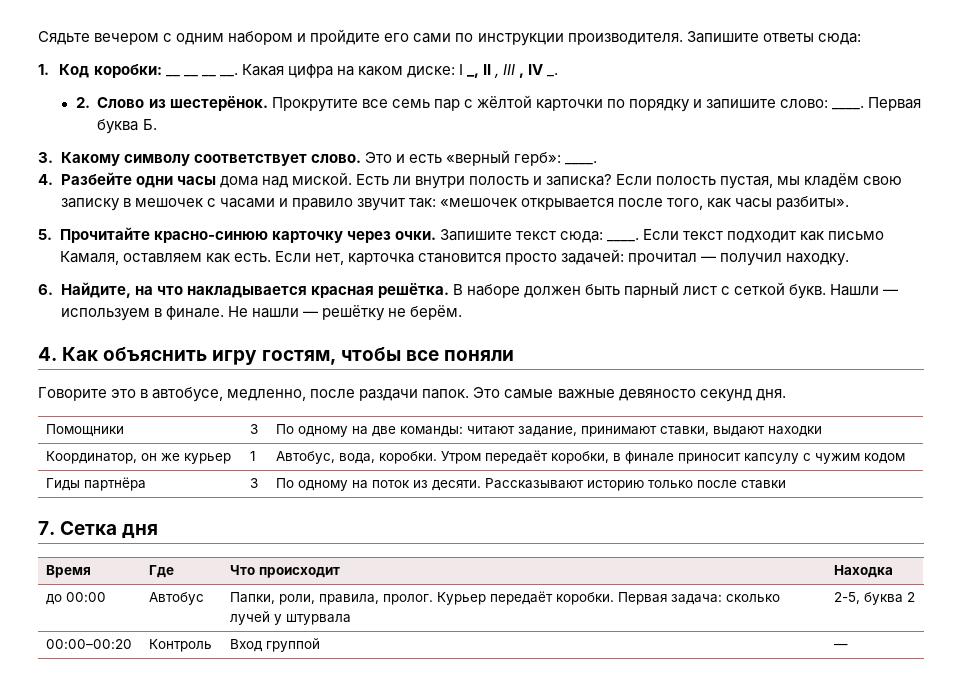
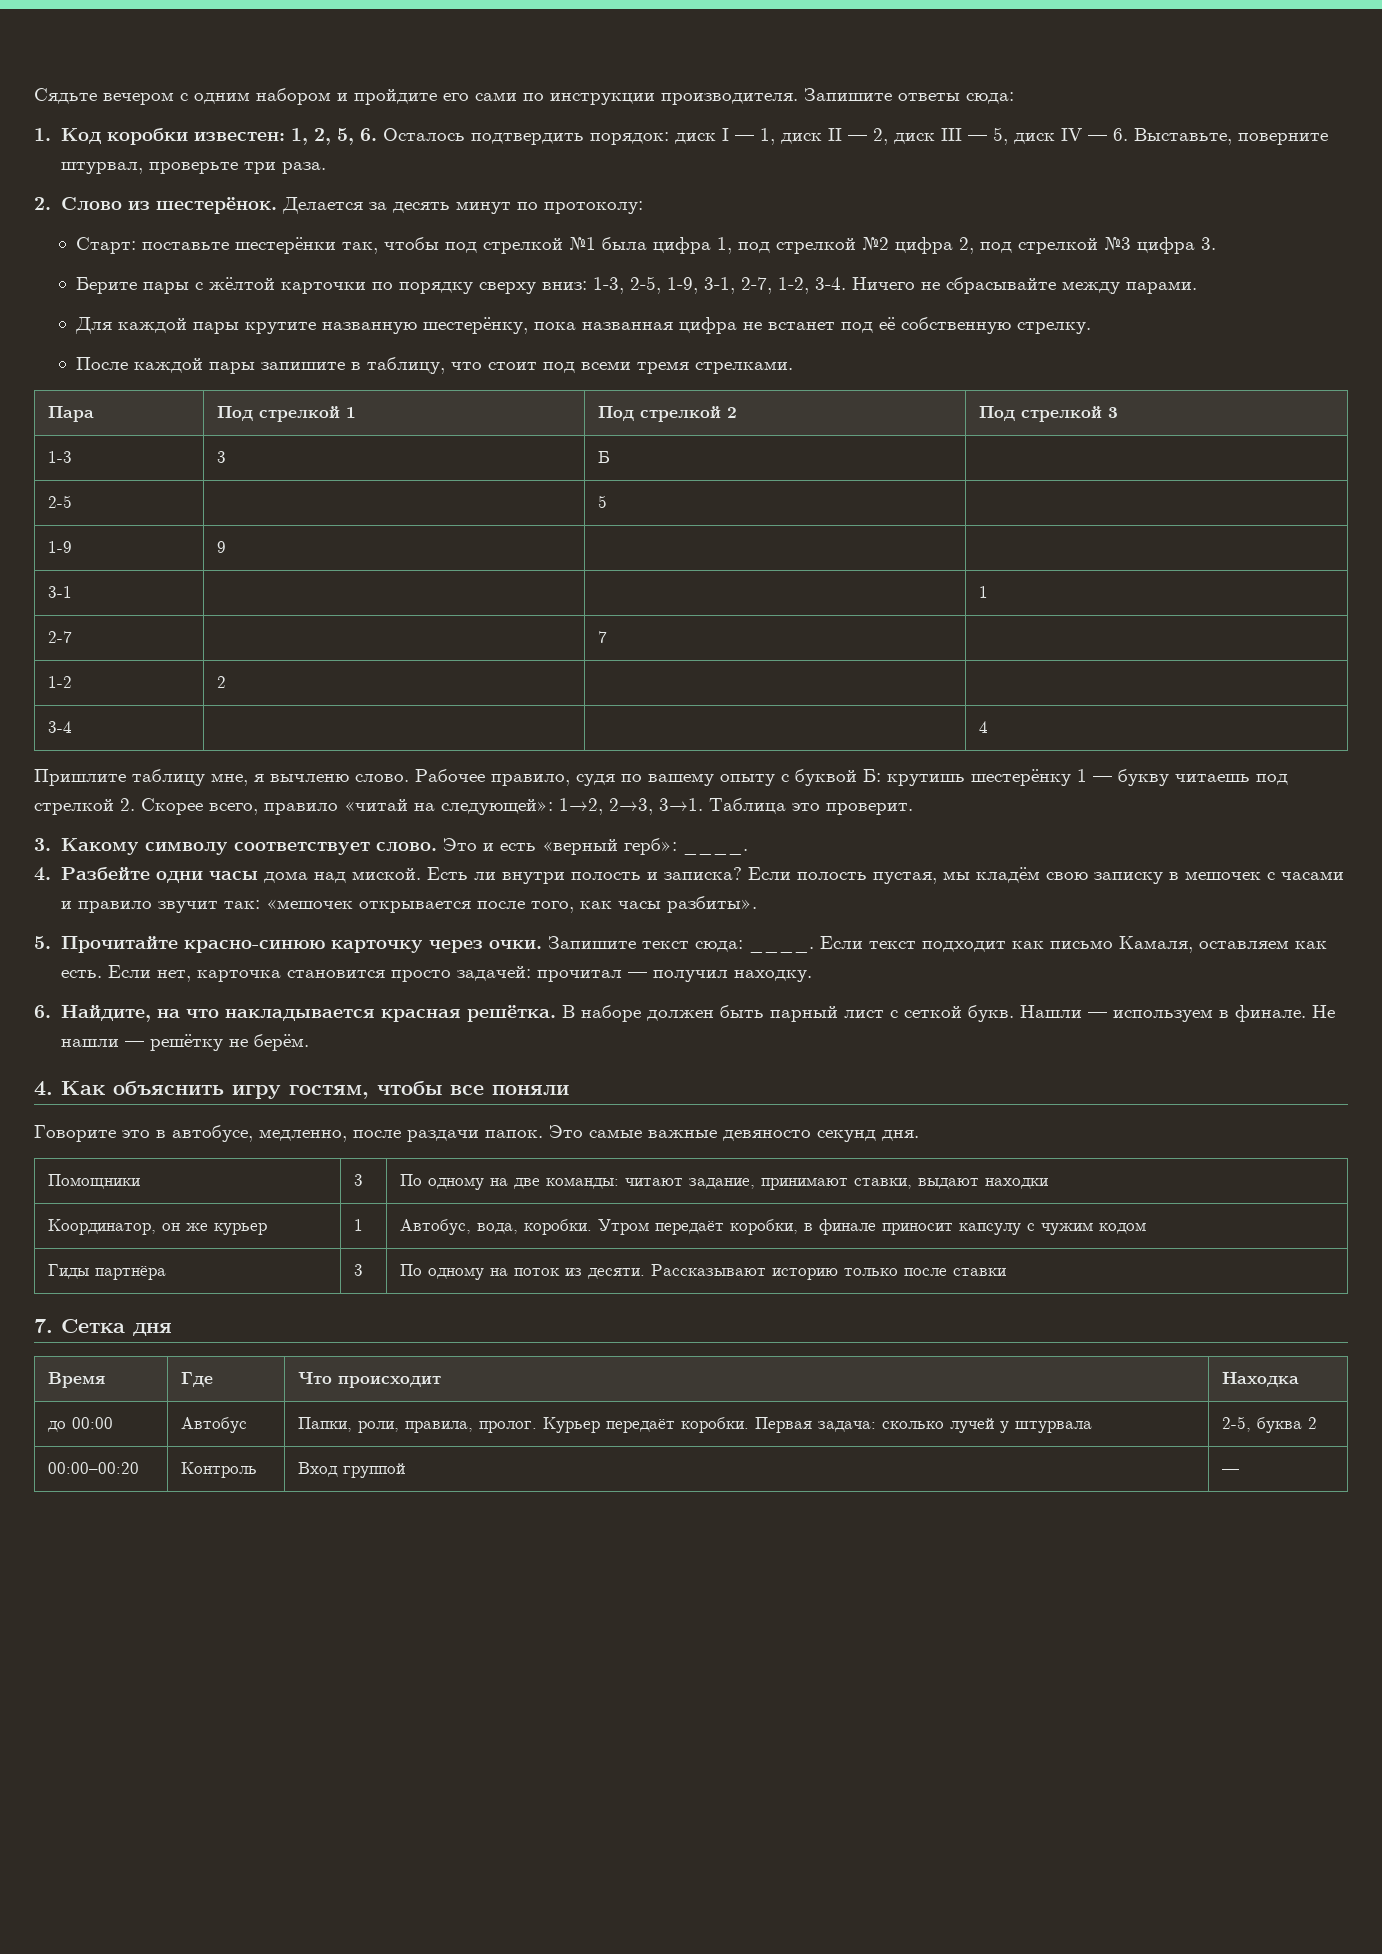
- 1. Код коробки: __ __ __ __. Какая цифра на каком диске: I _, II , III , IV _.
- 2. Слово из шестерёнок. Прокрутите все семь пар с жёлтой карточки по порядку и запишите слово: ____. Первая буква Б.
+ 1. Код коробки известен: 1, 2, 5, 6. Осталось подтвердить порядок: диск I — 1, диск II — 2, диск III — 5, диск IV — 6. Выставьте, поверните штурвал, проверьте три раза.
+ 2. Слово из шестерёнок. Делается за десять минут по протоколу:
+ Старт: поставьте шестерёнки так, чтобы под стрелкой №1 была цифра 1, под стрелкой №2 цифра 2, под стрелкой №3 цифра 3.
+ Берите пары с жёлтой карточки по порядку сверху вниз: 1-3, 2-5, 1-9, 3-1, 2-7, 1-2, 3-4. Ничего не сбрасывайте между парами.
+ Для каждой пары крутите названную шестерёнку, пока названная цифра не встанет под её собственную стрелку.
+ После каждой пары запишите в таблицу, что стоит под всеми тремя стрелками.
+ Пара | Под стрелкой 1 | Под стрелкой 2 | Под стрелкой 3
+ 1-3 | 3 | Б |
+ 2-5 | | 5 |
+ 1-9 | 9 | |
+ 3-1 | | | 1
+ 2-7 | | 7 |
+ 1-2 | 2 | |
+ 3-4 | | | 4
+ Пришлите таблицу мне, я вычленю слово. Рабочее правило, судя по вашему опыту с буквой Б: крутишь шестерёнку 1 — букву читаешь под стрелкой 2. Скорее всего, правило «читай на следующей»: 1→2, 2→3, 3→1. Таблица это проверит.

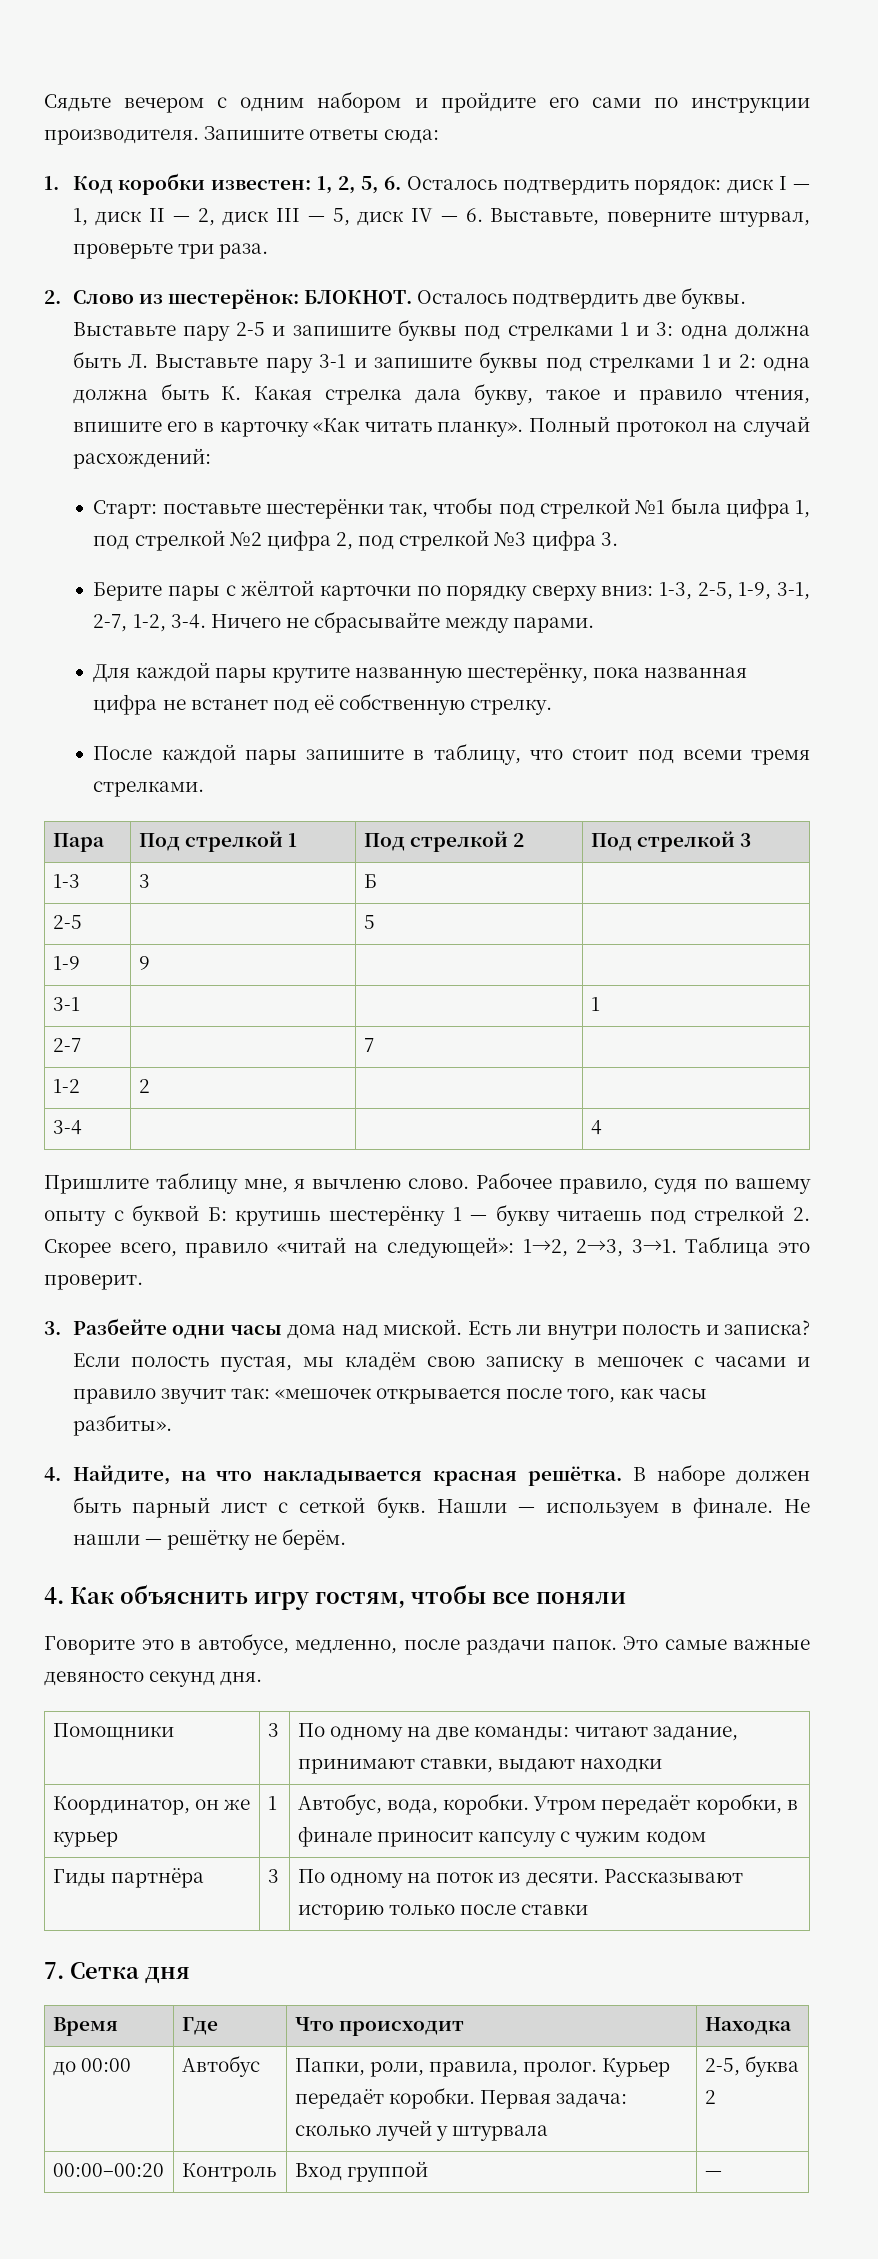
- 2. Слово из шестерёнок. Делается за десять минут по протоколу:
+ 2. Слово из шестерёнок: БЛОКНОТ. Осталось подтвердить две буквы. Выставьте пару 2-5 и запишите буквы под стрелками 1 и 3: одна должна быть Л. Выставьте пару 3-1 и запишите буквы под стрелками 1 и 2: одна должна быть К. Какая стрелка дала букву, такое и правило чтения, впишите его в карточку «Как читать планку». Полный протокол на случай расхождений:
- 3. Какому символу соответствует слово. Это и есть «верный герб»: ____.
- 4. Разбейте одни часы дома над миской.
+ 3. Разбейте одни часы дома над миской.
- 5. Прочитайте красно-синюю карточку через очки. Запишите текст сюда: ____. Если текст подходит как письмо Камаля, оставляем как есть. Если нет, карточка становится просто задачей: прочитал — получил находку.
- 6. Найдите, на что накладывается красная решётка.
+ 4. Найдите, на что накладывается красная решётка.

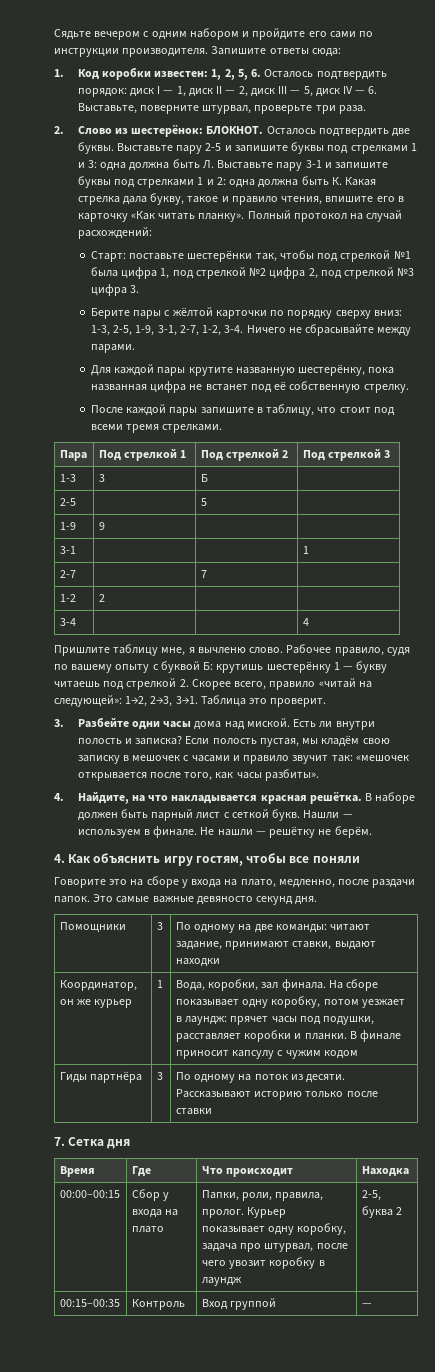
- Говорите это в автобусе, медленно, после раздачи папок.
+ Говорите это на сборе у входа на плато, медленно, после раздачи папок.
- Координатор, он же курьер | 1 | Автобус, вода, коробки. Утром передаёт коробки, в финале приносит капсулу с чужим кодом
+ Координатор, он же курьер | 1 | Вода, коробки, зал финала. На сборе показывает одну коробку, потом уезжает в лаундж: прячет часы под подушки, расставляет коробки и планки. В финале приносит капсулу с чужим кодом
- до 00:00 | Автобус | Папки, роли, правила, пролог. Курьер передаёт коробки. Первая задача: сколько лучей у штурвала | 2-5, буква 2
+ 00:00–00:15 | Сбор у входа на плато | Папки, роли, правила, пролог. Курьер показывает одну коробку, задача про штурвал, после чего увозит коробку в лаундж | 2-5, буква 2
- 00:00–00:20 | Контроль | Вход группой | —
+ 00:15–00:35 | Контроль | Вход группой | —

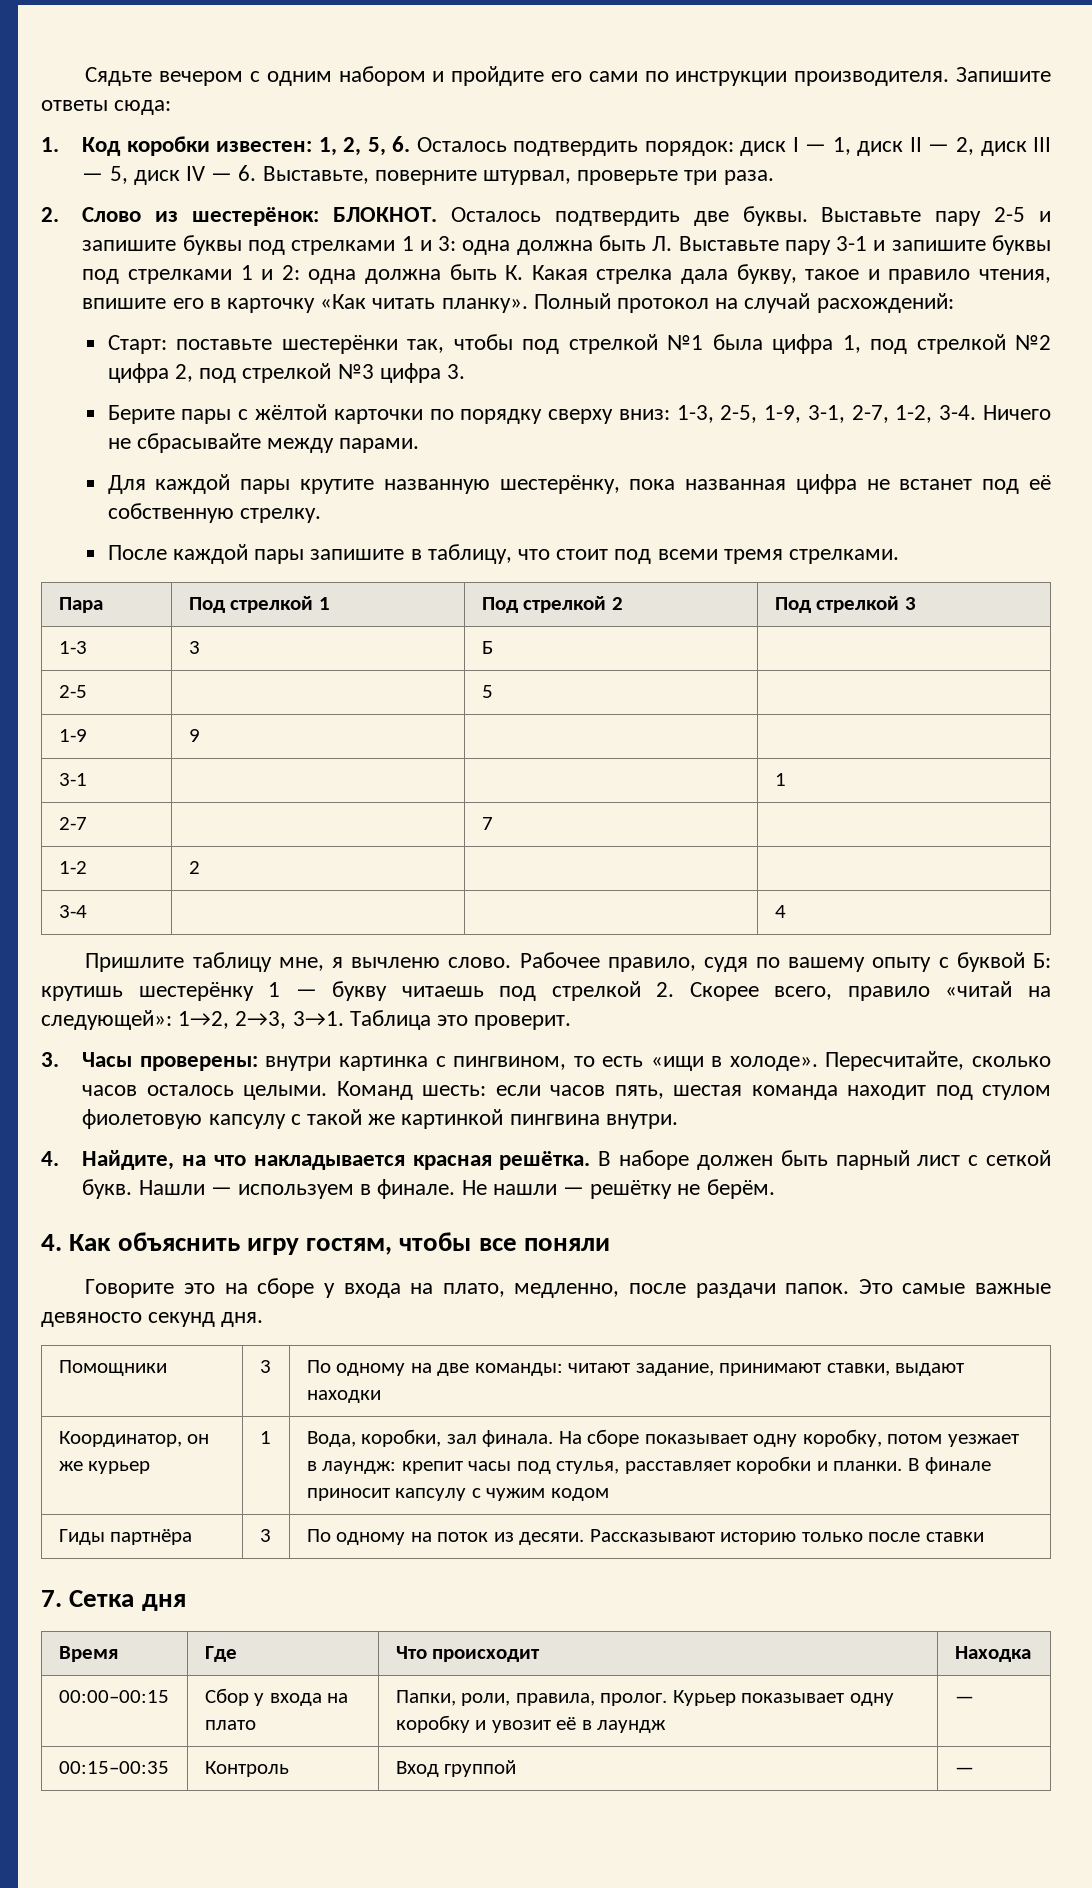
- 3. Разбейте одни часы дома над миской. Есть ли внутри полость и записка? Если полость пустая, мы кладём свою записку в мешочек с часами и правило звучит так: «мешочек открывается после того, как часы разбиты».
+ 3. Часы проверены: внутри картинка с пингвином, то есть «ищи в холоде». Пересчитайте, сколько часов осталось целыми. Команд шесть: если часов пять, шестая команда находит под стулом фиолетовую капсулу с такой же картинкой пингвина внутри.
- Координатор, он же курьер | 1 | Вода, коробки, зал финала. На сборе показывает одну коробку, потом уезжает в лаундж: прячет часы под подушки, расставляет коробки и планки. В финале приносит капсулу с чужим кодом
+ Координатор, он же курьер | 1 | Вода, коробки, зал финала. На сборе показывает одну коробку, потом уезжает в лаундж: крепит часы под стулья, расставляет коробки и планки. В финале приносит капсулу с чужим кодом
- 00:00–00:15 | Сбор у входа на плато | Папки, роли, правила, пролог. Курьер показывает одну коробку, задача про штурвал, после чего увозит коробку в лаундж | 2-5, буква 2
+ 00:00–00:15 | Сбор у входа на плато | Папки, роли, правила, пролог. Курьер показывает одну коробку и увозит её в лаундж | —

